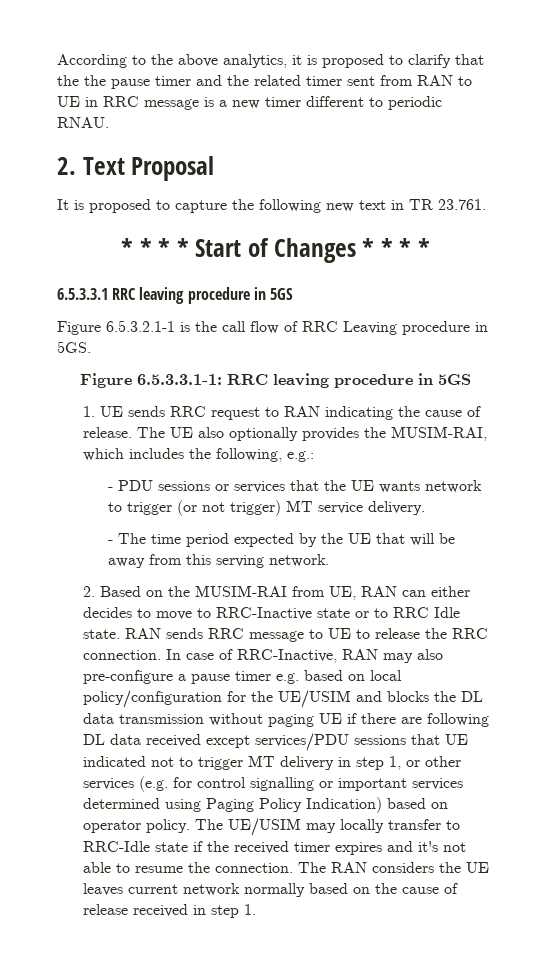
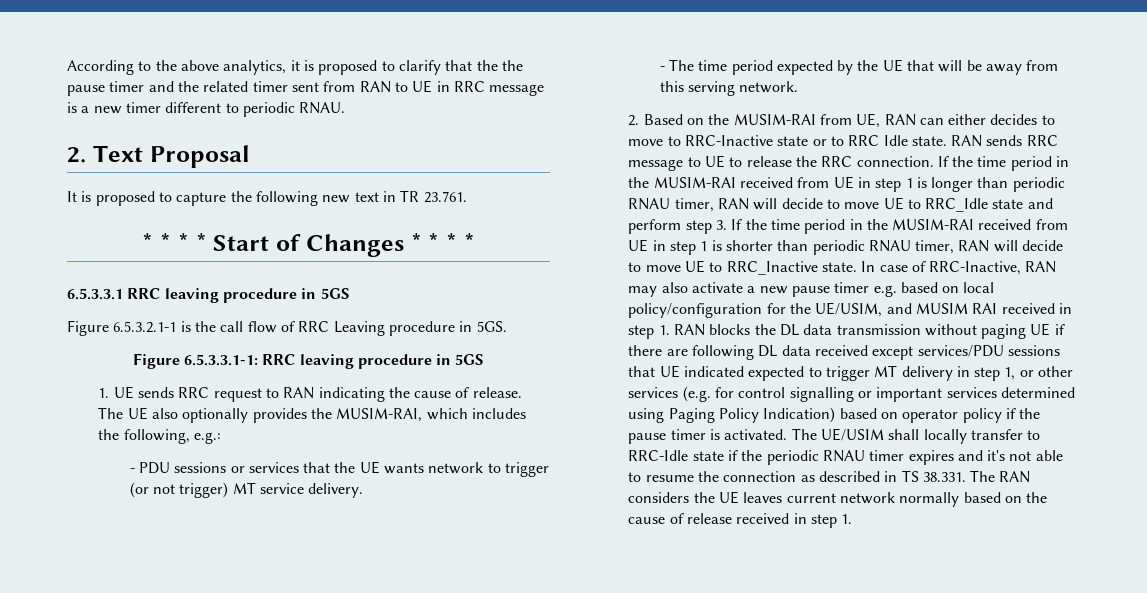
+ If the time period in the MUSIM-RAI received from UE in step 1 is longer than periodic RNAU timer, RAN will decide to move UE to RRC_Idle state and perform step 3. If the time period in the MUSIM-RAI received from UE in step 1 is shorter than periodic RNAU timer, RAN will decide to move UE to RRC_Inactive state.
- In case of RRC-Inactive, RAN may also pre-configure a pause timer e.g. based on local policy/configuration for the UE/USIM and blocks the DL data transmission without paging UE if there are following DL data received except services/PDU sessions that UE indicated not to trigger MT delivery in step 1, or other services (e.g. for control signalling or important services determined using Paging Policy Indication) based on operator policy.
+ In case of RRC-Inactive, RAN may also activate a new pause timer e.g. based on local policy/configuration for the UE/USIM, and MUSIM RAI received in step 1. RAN blocks the DL data transmission without paging UE if there are following DL data received except services/PDU sessions that UE indicated expected to trigger MT delivery in step 1, or other services (e.g. for control signalling or important services determined using Paging Policy Indication) based on operator policy if the pause timer is activated.
- The UE/USIM may locally transfer to RRC-Idle state if the received timer expires and it's not able to resume the connection. The RAN considers the UE leaves current network normally based on the cause of release received in step 1.
+ The UE/USIM shall locally transfer to RRC-Idle state if the periodic RNAU timer expires and it's not able to resume the connection as described in TS 38.331. The RAN considers the UE leaves current network normally based on the cause of release received in step 1.

